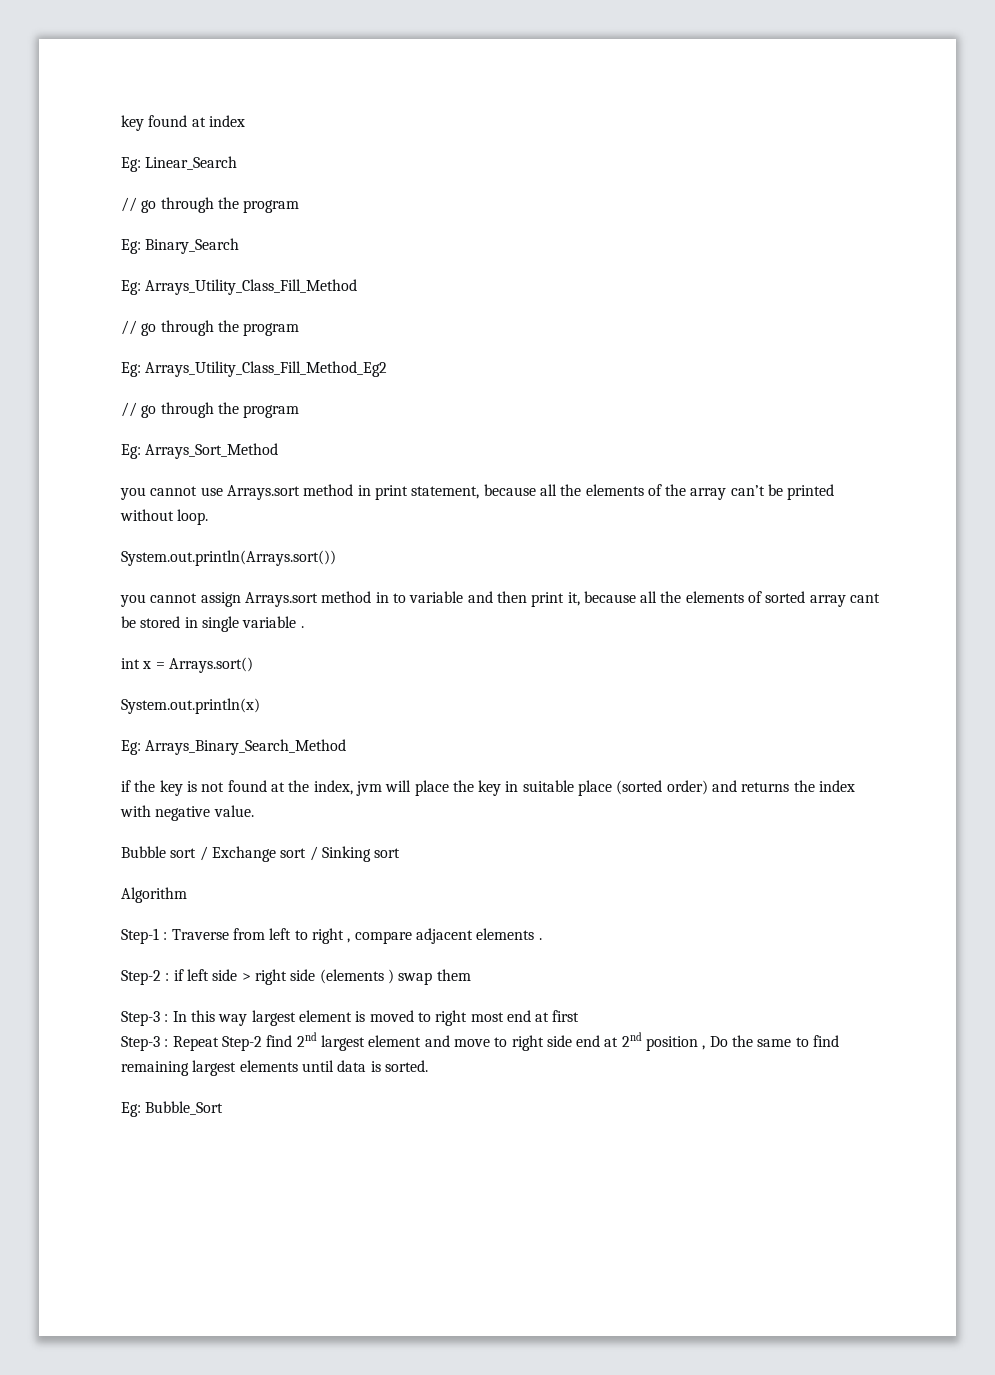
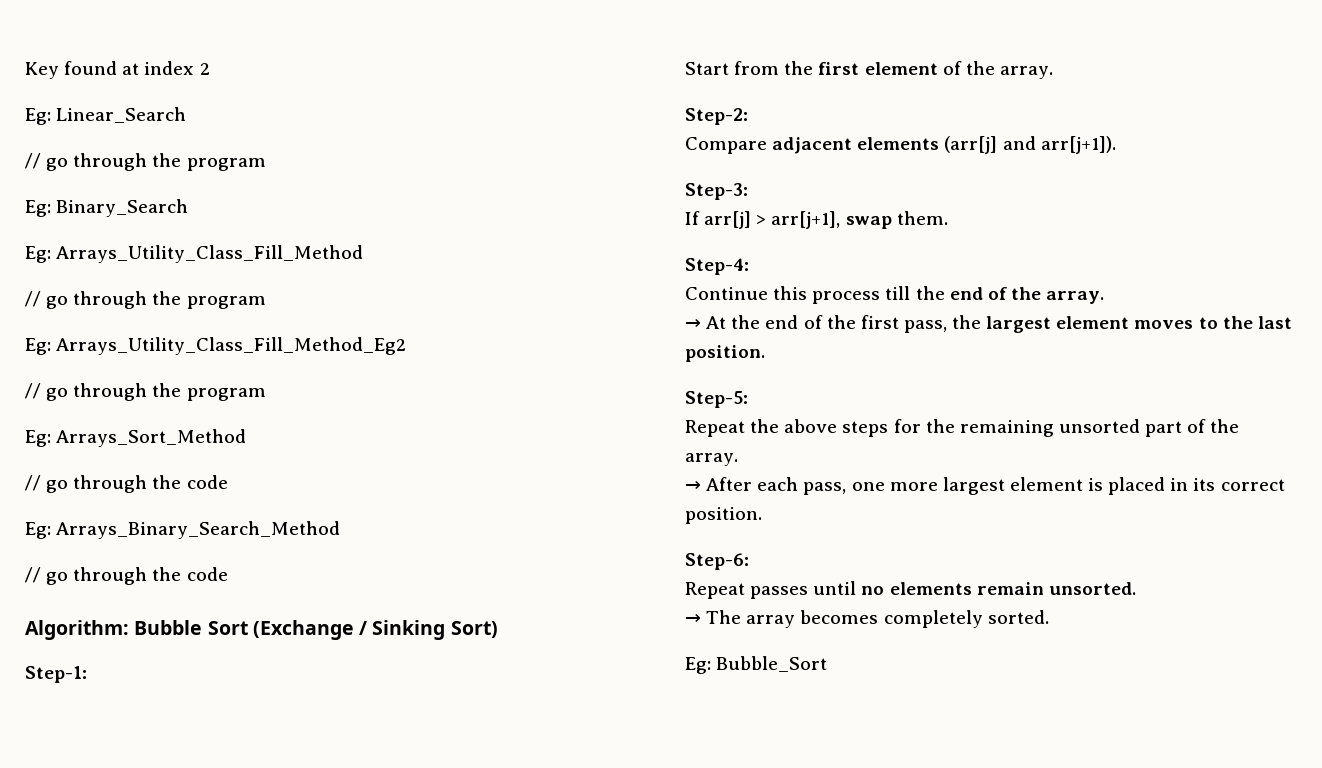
- key found at index
+ Key found at index 2
  Eg: Arrays_Sort_Method
- you cannot use Arrays.sort method in print statement, because all the elements of the array can’t be printed without loop.
- System.out.println(Arrays.sort())
- you cannot assign Arrays.sort method in to variable and then print it, because all the elements of sorted array cant be stored in single variable .
- int x = Arrays.sort()
- System.out.println(x)
+ // go through the code
  Eg: Arrays_Binary_Search_Method
- if the key is not found at the index, jvm will place the key in suitable place (sorted order) and returns the index with negative value.
- Bubble sort / Exchange sort / Sinking sort
- Algorithm
- Step-1 : Traverse from left to right , compare adjacent elements .
- Step-2 : if left side > right side (elements ) swap them
- Step-3 : In this way largest element is moved to right most end at first
- Step-3 : Repeat Step-2 find 2nd largest element and move to right side end at 2nd position , Do the same to find remaining largest elements until data is sorted.
+ // go through the code
+ Algorithm: Bubble Sort (Exchange / Sinking Sort)
+ Step-1:
+ Start from the first element of the array.
+ Step-2:
+ Compare adjacent elements (arr[j] and arr[j+1]).
+ Step-3:
+ If arr[j] > arr[j+1], swap them.
+ Step-4:
+ Continue this process till the end of the array.
+ → At the end of the first pass, the largest element moves to the last position.
+ Step-5:
+ Repeat the above steps for the remaining unsorted part of the array.
+ → After each pass, one more largest element is placed in its correct position.
+ Step-6:
+ Repeat passes until no elements remain unsorted.
+ → The array becomes completely sorted.

